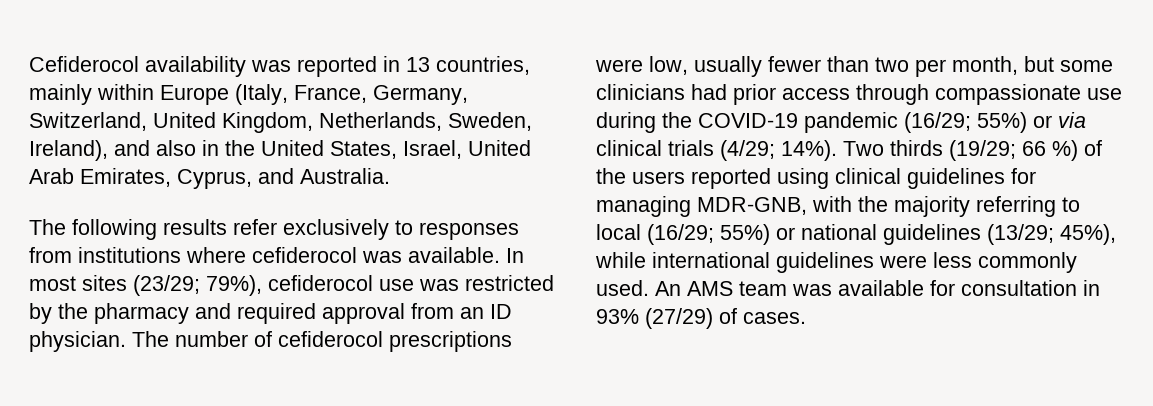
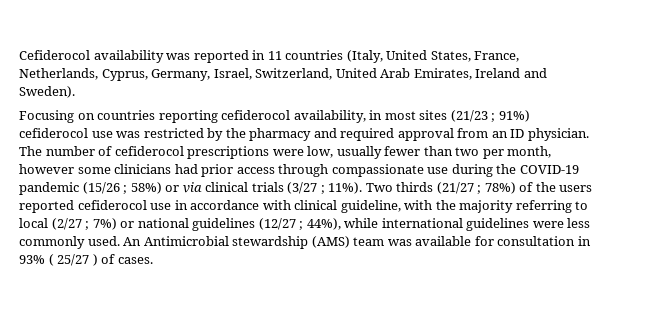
- Cefiderocol availability was reported in 13 countries, mainly within Europe (Italy, France, Germany, Switzerland, United Kingdom, Netherlands, Sweden, Ireland), and also in the United States, Israel, United Arab Emirates, Cyprus, and Australia.
- The following results refer exclusively to responses from institutions where cefiderocol was available. In most sites (23/29; 79%), cefiderocol use was restricted by the pharmacy and required approval from an ID physician.
+ Cefiderocol availability was reported in 11 countries (Italy, United States, France, Netherlands, Cyprus, Germany, Israel, Switzerland, United Arab Emirates, Ireland and Sweden).
+ Focusing on countries reporting cefiderocol availability, in most sites (21/23 ; 91%) cefiderocol use was restricted by the pharmacy and required approval from an ID physician.
- The number of cefiderocol prescriptions were low, usually fewer than two per month, but some clinicians had prior access through compassionate use during the COVID-19 pandemic (16/29; 55%) or via clinical trials (4/29; 14%). Two thirds (19/29; 66 %) of the users reported using clinical guidelines for managing MDR-GNB, with the majority referring to local (16/29; 55%) or national guidelines (13/29; 45%), while international guidelines were less commonly used.
+ The number of cefiderocol prescriptions were low, usually fewer than two per month, however some clinicians had prior access through compassionate use during the COVID-19 pandemic (15/26 ; 58%) or via clinical trials (3/27 ; 11%). Two thirds (21/27 ; 78%) of the users reported cefiderocol use in accordance with clinical guideline, with the majority referring to local (2/27 ; 7%) or national guidelines (12/27 ; 44%), while international guidelines were less commonly used.
- An AMS team was available for consultation in 93% (27/29) of cases.
+ An Antimicrobial stewardship (AMS) team was available for consultation in 93% ( 25/27 ) of cases.

